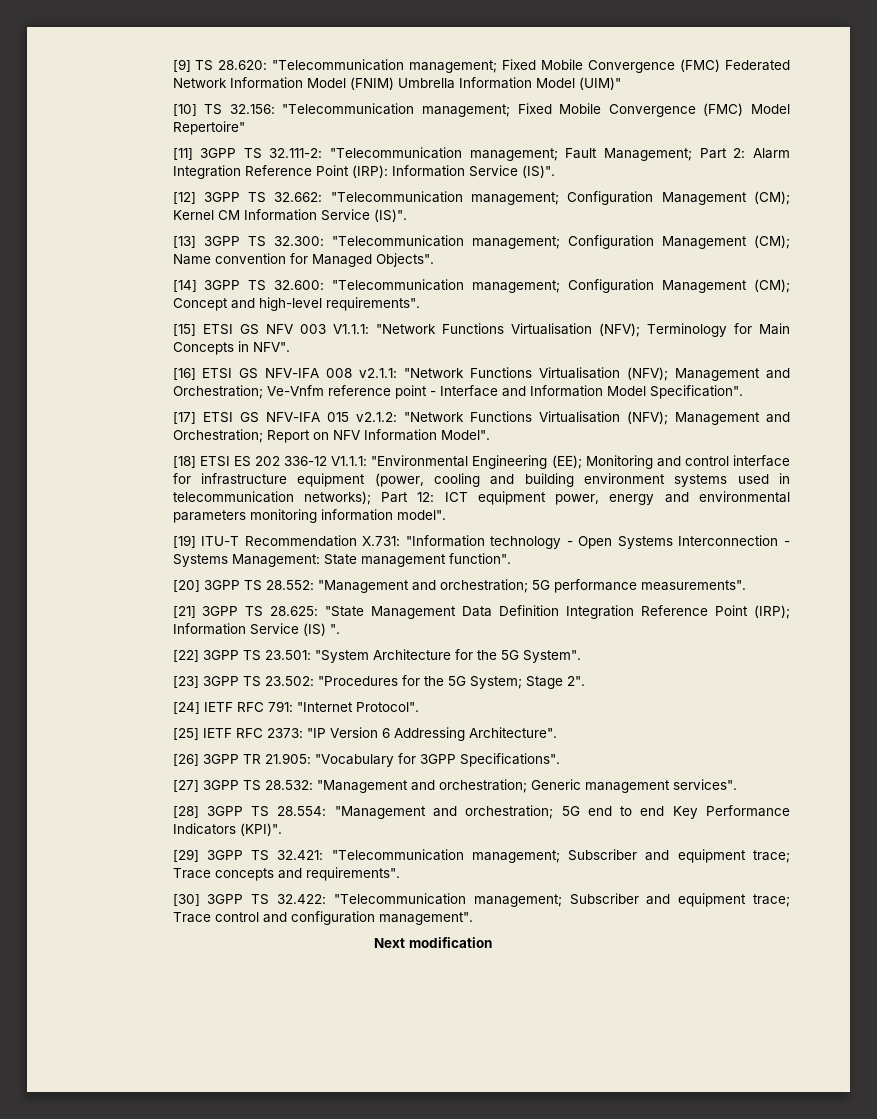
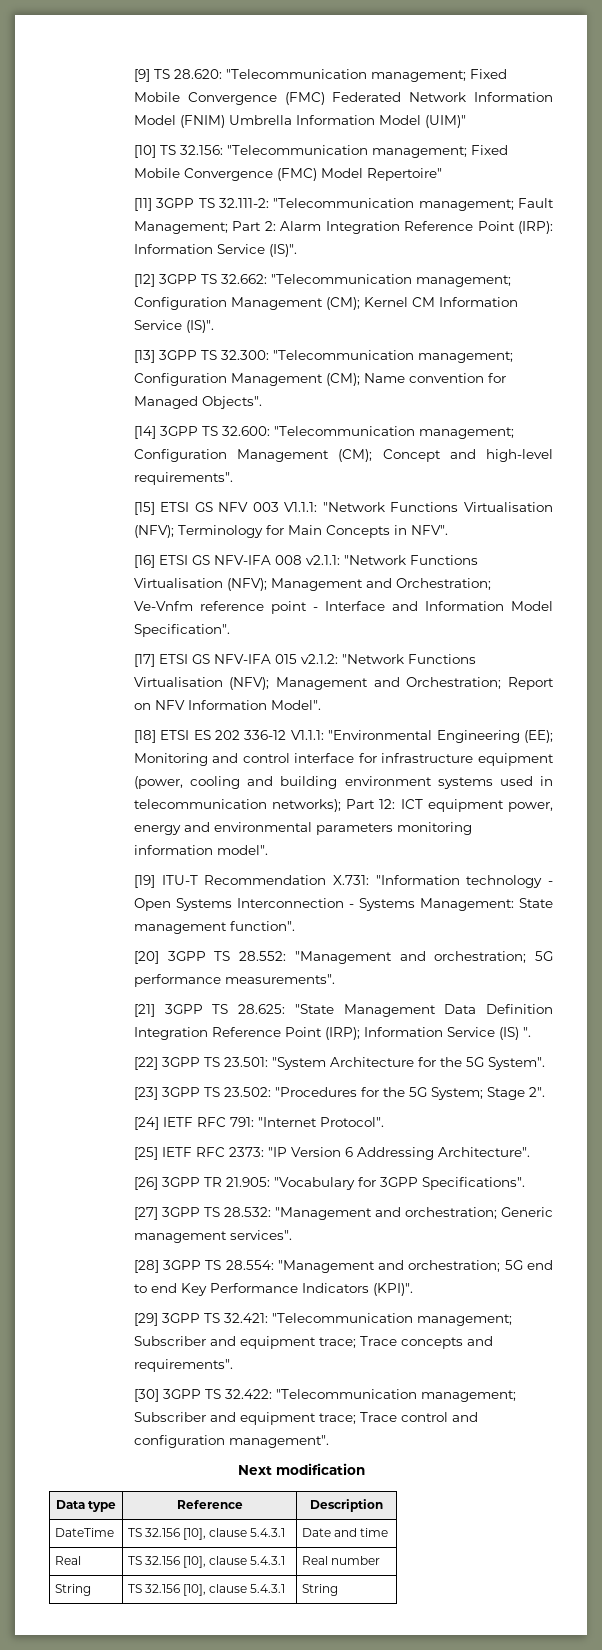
+ Data type | Reference | Description
+ DateTime | TS 32.156 [10], clause 5.4.3.1 | Date and time
+ Real | TS 32.156 [10], clause 5.4.3.1 | Real number
+ String | TS 32.156 [10], clause 5.4.3.1 | String

